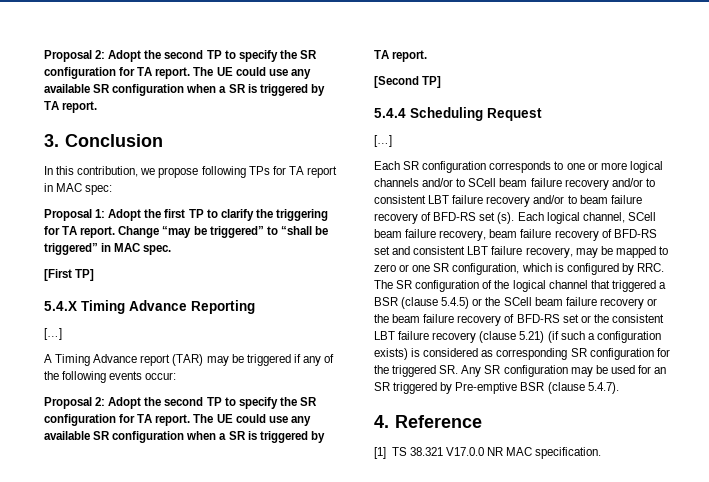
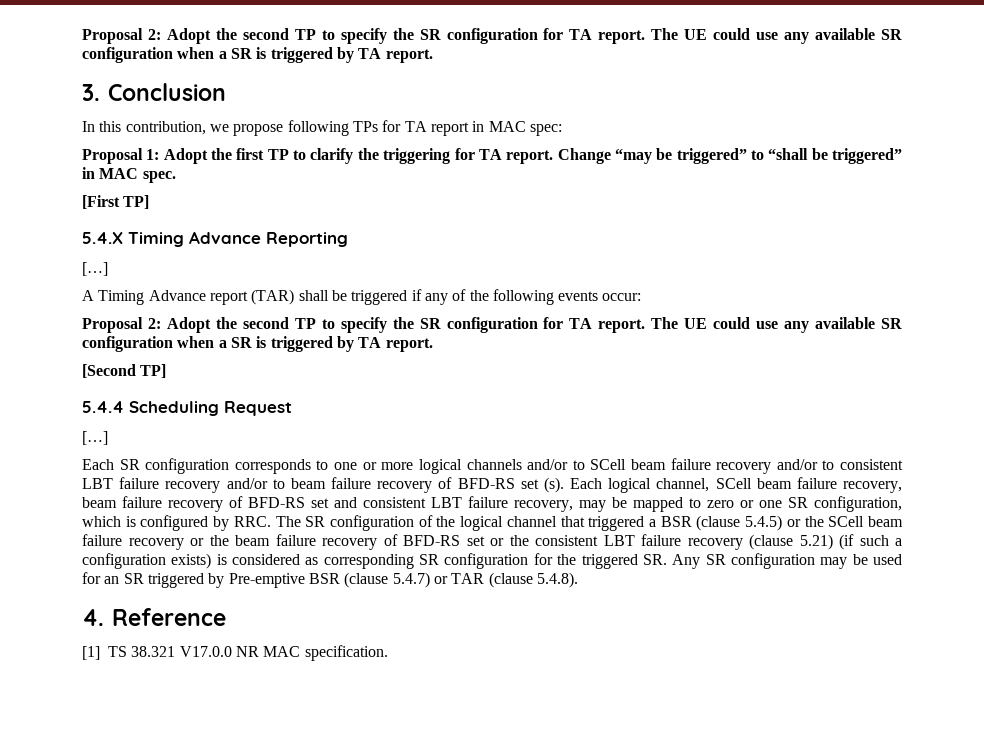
- A Timing Advance report (TAR) may be triggered if any of the following events occur:
+ A Timing Advance report (TAR) shall be triggered if any of the following events occur:
- Each logical channel, SCell beam failure recovery, beam failure recovery of BFD-RS set and consistent LBT failure recovery, may be mapped to zero or one SR configuration, which is configured by RRC. The SR configuration of the logical channel that triggered a BSR (clause 5.4.5) or the SCell beam failure recovery or the beam failure recovery of BFD-RS set or the consistent LBT failure recovery (clause 5.21) (if such a configuration exists) is considered as corresponding SR configuration for the triggered SR. Any SR configuration may be used for an SR triggered by Pre-emptive BSR (clause 5.4.7).
+ Each logical channel, SCell beam failure recovery, beam failure recovery of BFD-RS set and consistent LBT failure recovery, may be mapped to zero or one SR configuration, which is configured by RRC. The SR configuration of the logical channel that triggered a BSR (clause 5.4.5) or the SCell beam failure recovery or the beam failure recovery of BFD-RS set or the consistent LBT failure recovery (clause 5.21) (if such a configuration exists) is considered as corresponding SR configuration for the triggered SR. Any SR configuration may be used for an SR triggered by Pre-emptive BSR (clause 5.4.7) or TAR (clause 5.4.8).

